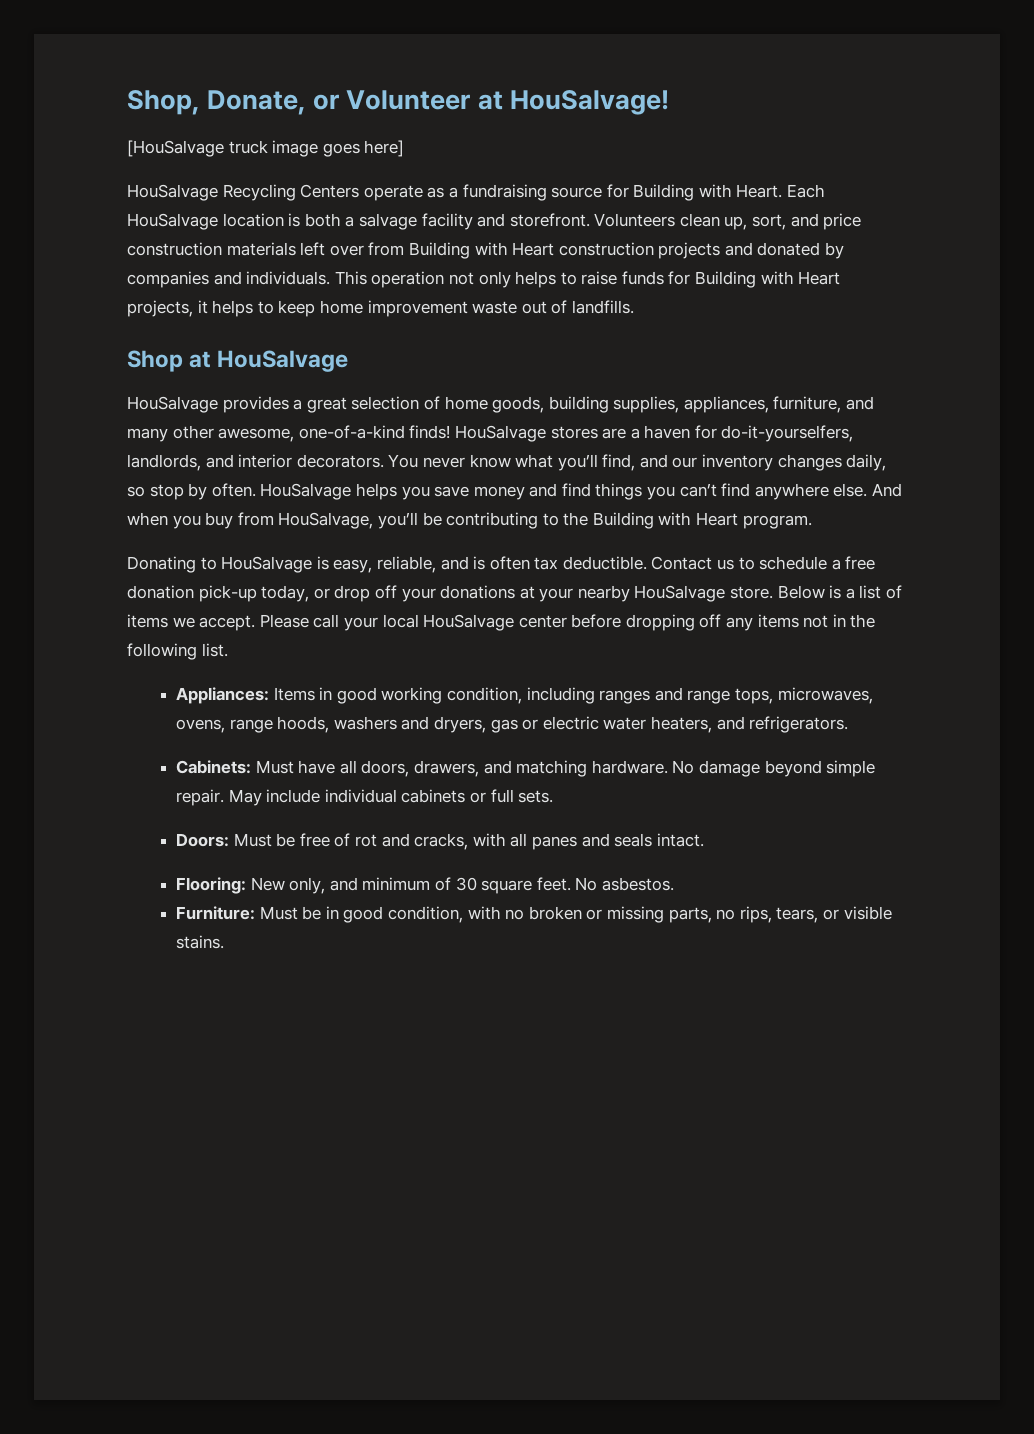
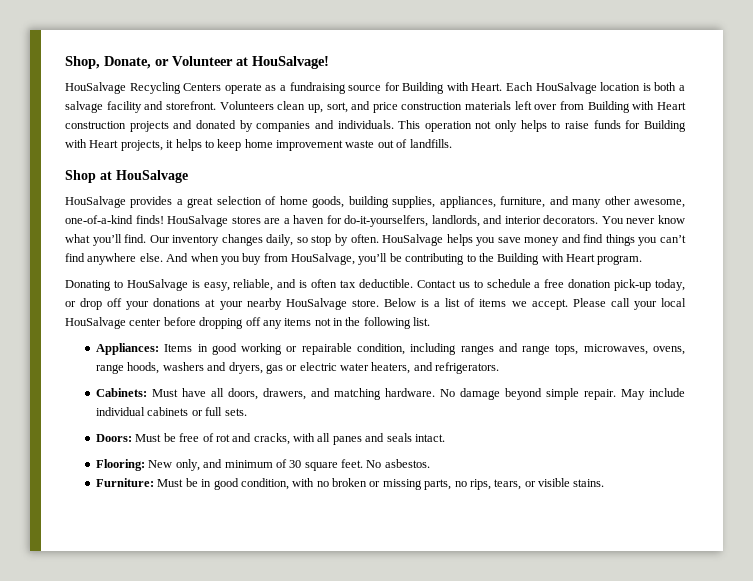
- [HouSalvage truck image goes here]
- You never know what you’ll find, and our inventory changes daily, so stop by often.
+ You never know what you’ll find. Our inventory changes daily, so stop by often.
- Appliances: Items in good working condition, including ranges and range tops, microwaves, ovens, range hoods, washers and dryers, gas or electric water heaters, and refrigerators.
+ Appliances: Items in good working or repairable condition, including ranges and range tops, microwaves, ovens, range hoods, washers and dryers, gas or electric water heaters, and refrigerators.

